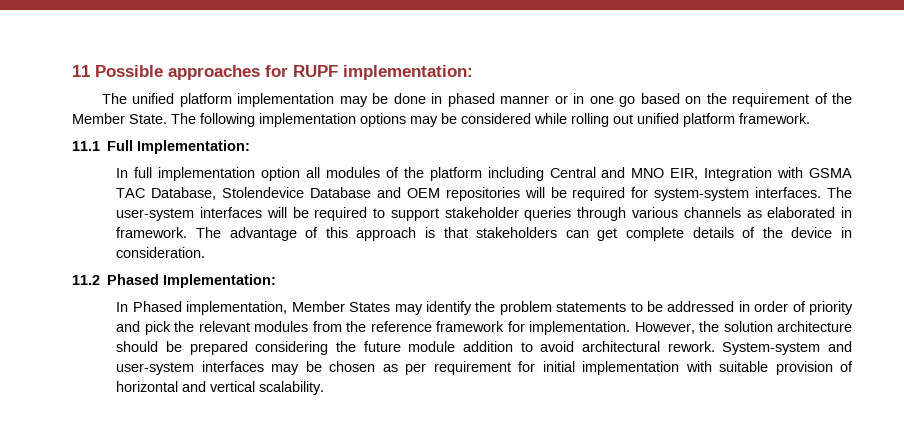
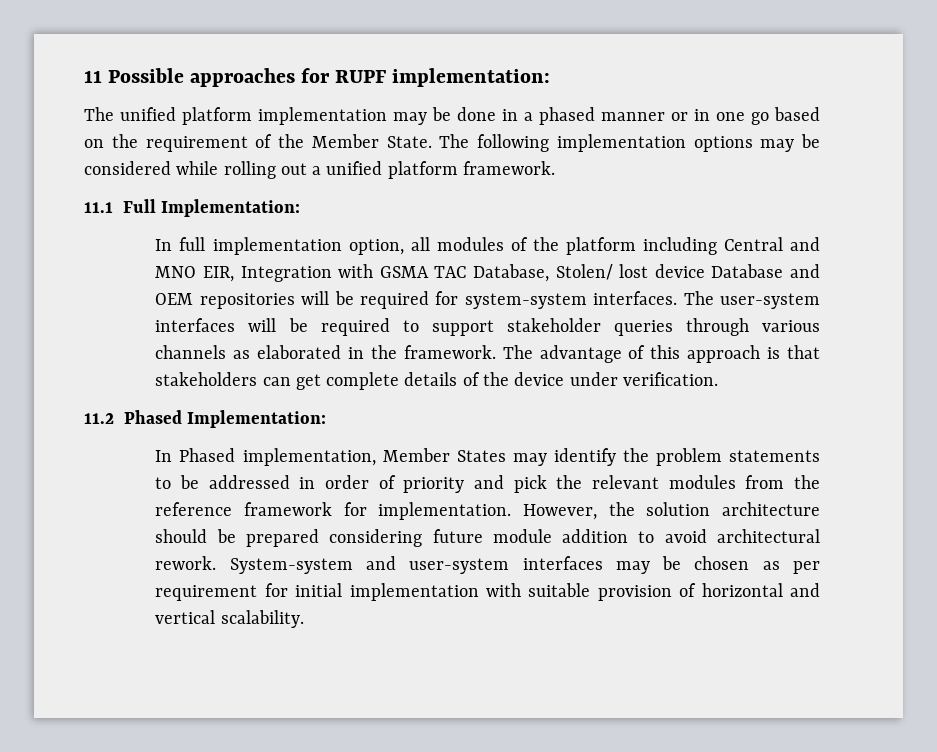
- The unified platform implementation may be done in phased manner or in one go based on the requirement of the Member State.
+ The unified platform implementation may be done in a phased manner or in one go based on the requirement of the Member State.
- The following implementation options may be considered while rolling out unified platform framework.
+ The following implementation options may be considered while rolling out a unified platform framework.
- In full implementation option all modules of the platform including Central and MNO EIR, Integration with GSMA TAC Database, Stolendevice Database and OEM repositories will be required for system-system interfaces.
+ In full implementation option, all modules of the platform including Central and MNO EIR, Integration with GSMA TAC Database, Stolen/ lost device Database and OEM repositories will be required for system-system interfaces.
- The user-system interfaces will be required to support stakeholder queries through various channels as elaborated in framework.
+ The user-system interfaces will be required to support stakeholder queries through various channels as elaborated in the framework.
- The advantage of this approach is that stakeholders can get complete details of the device in consideration.
+ The advantage of this approach is that stakeholders can get complete details of the device under verification.
- However, the solution architecture should be prepared considering the future module addition to avoid architectural rework.
+ However, the solution architecture should be prepared considering future module addition to avoid architectural rework.

